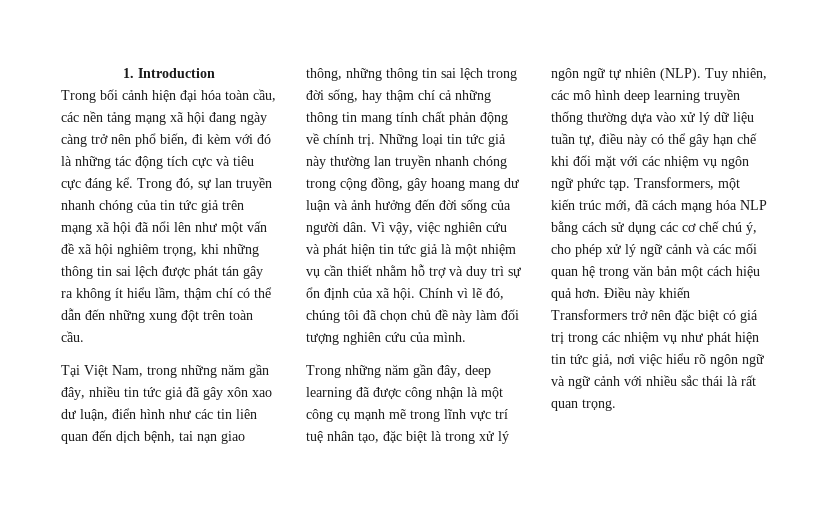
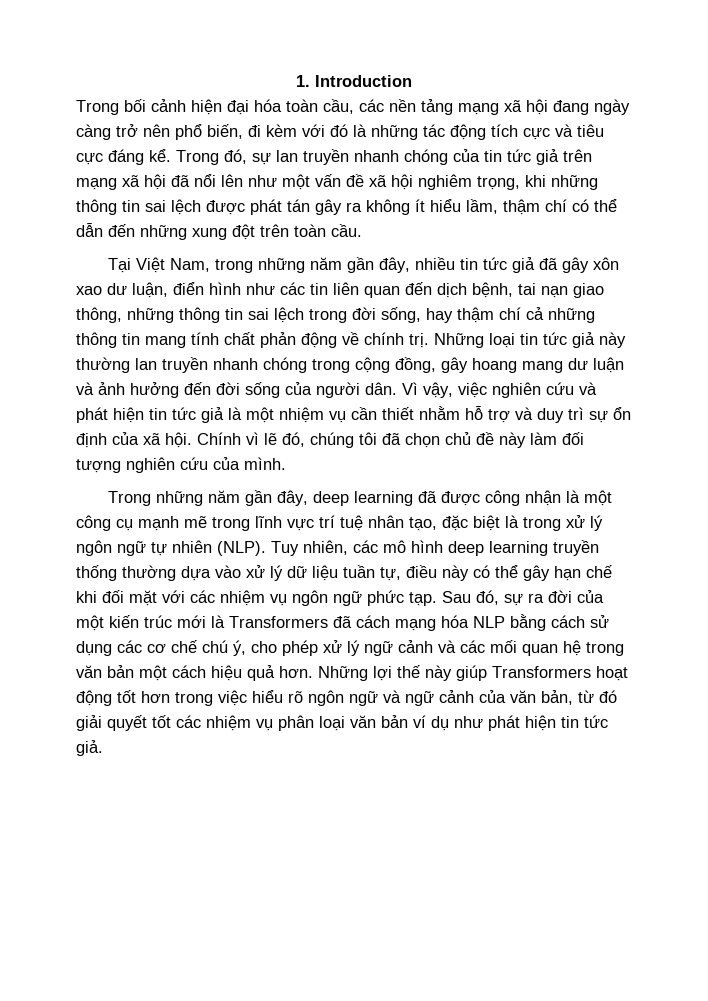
- Transformers, một kiến trúc mới, đã cách mạng hóa NLP bằng cách sử dụng các cơ chế chú ý, cho phép xử lý ngữ cảnh và các mối quan hệ trong văn bản một cách hiệu quả hơn.
+ Sau đó, sự ra đời của một kiến trúc mới là Transformers đã cách mạng hóa NLP bằng cách sử dụng các cơ chế chú ý, cho phép xử lý ngữ cảnh và các mối quan hệ trong văn bản một cách hiệu quả hơn.
- Điều này khiến Transformers trở nên đặc biệt có giá trị trong các nhiệm vụ như phát hiện tin tức giả, nơi việc hiểu rõ ngôn ngữ và ngữ cảnh với nhiều sắc thái là rất quan trọng.
+ Những lợi thế này giúp Transformers hoạt động tốt hơn trong việc hiểu rõ ngôn ngữ và ngữ cảnh của văn bản, từ đó giải quyết tốt các nhiệm vụ phân loại văn bản ví dụ như phát hiện tin tức giả.

